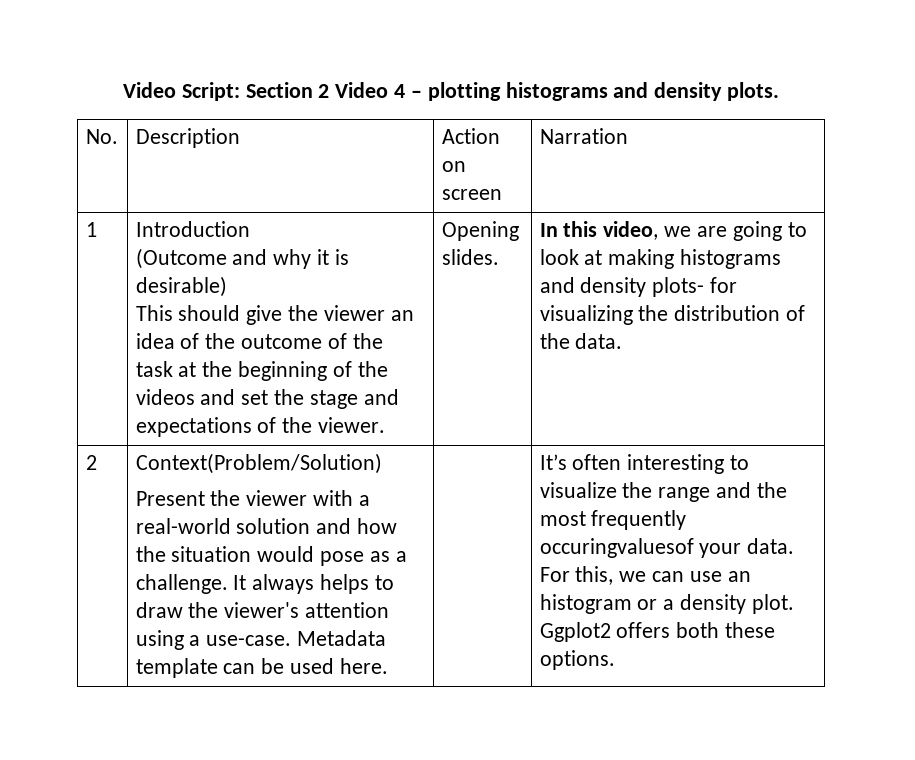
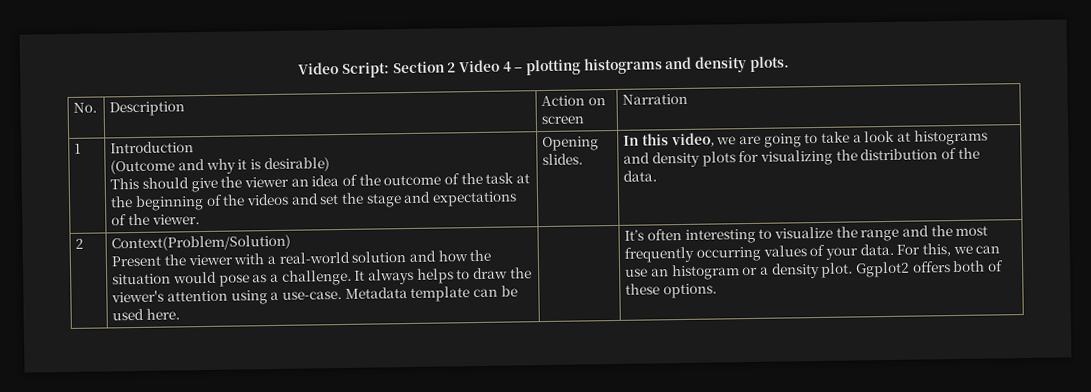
- In this video, we are going to look at making histograms and density plots- for visualizing the distribution of the data.
+ In this video, we are going to take a look at histograms and density plots for visualizing the distribution of the data.
- It’s often interesting to visualize the range and the most frequently occuringvaluesof your data.
+ It’s often interesting to visualize the range and the most frequently occurring values of your data.
- Ggplot2 offers both these options.
+ Ggplot2 offers both of these options.

